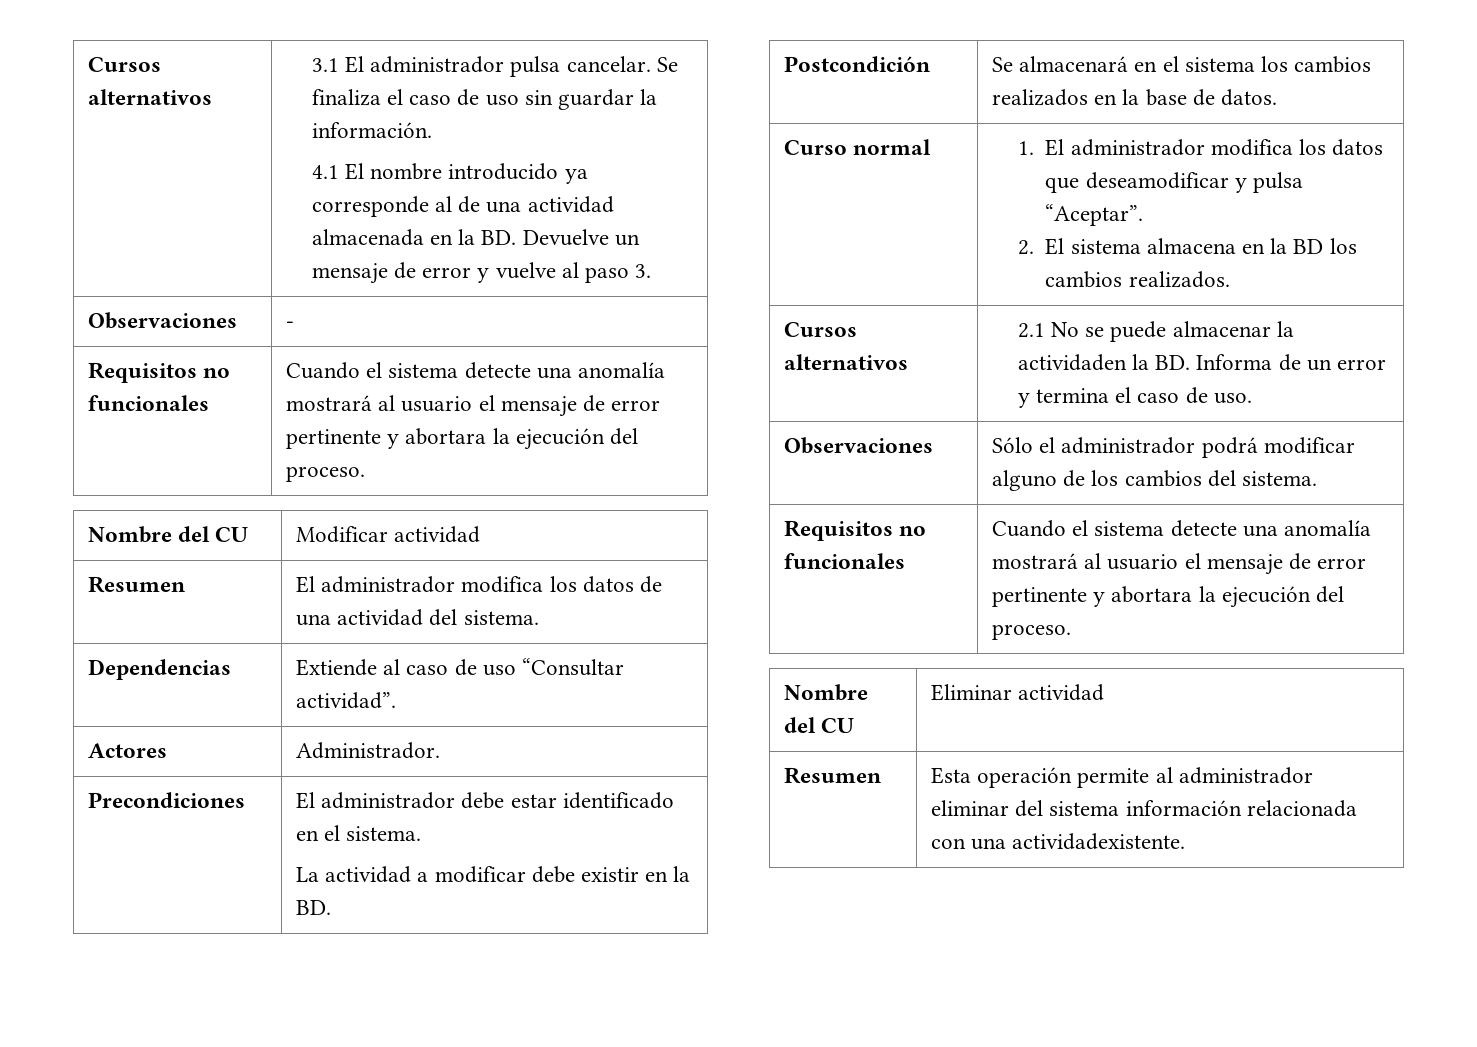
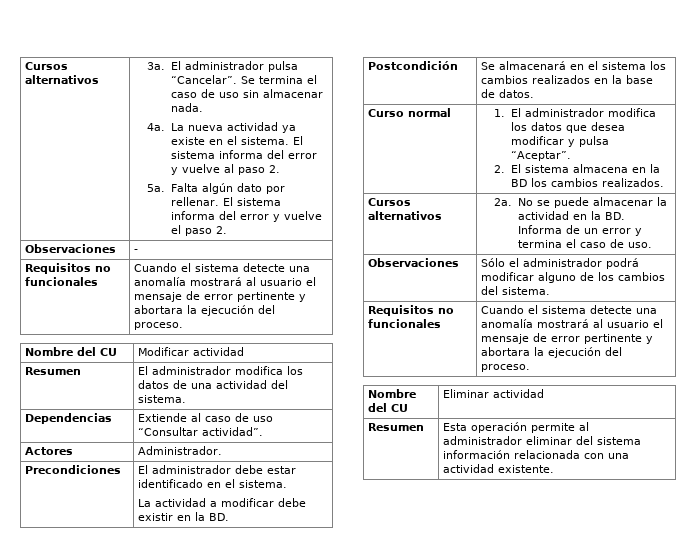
- Cursos alternativos | 3.1 El administrador pulsa cancelar. Se finaliza el caso de uso sin guardar la información.
- 4.1 El nombre introducido ya corresponde al de una actividad almacenada en la BD. Devuelve un mensaje de error y vuelve al paso 3.
+ Cursos alternativos | 3a. El administrador pulsa “Cancelar”. Se termina el caso de uso sin almacenar nada.
+ 4a. La nueva actividad ya existe en el sistema. El sistema informa del error y vuelve al paso 2.
+ 5a. Falta algún dato por rellenar. El sistema informa del error y vuelve el paso 2.
- Curso normal | 1. El administrador modifica los datos que deseamodificar y pulsa “Aceptar”.
+ Curso normal | 1. El administrador modifica los datos que desea modificar y pulsa “Aceptar”.
- Cursos alternativos | 2.1 No se puede almacenar la actividaden la BD. Informa de un error y termina el caso de uso.
+ Cursos alternativos | 2a. No se puede almacenar la actividad en la BD. Informa de un error y termina el caso de uso.
- Resumen | Esta operación permite al administrador eliminar del sistema información relacionada con una actividadexistente.
+ Resumen | Esta operación permite al administrador eliminar del sistema información relacionada con una actividad existente.

